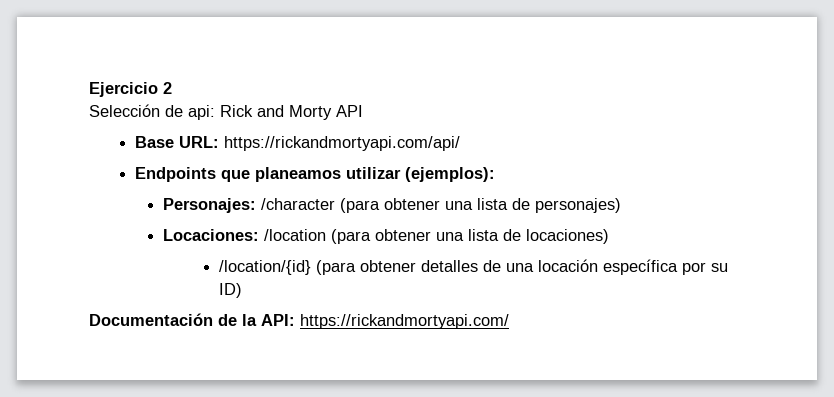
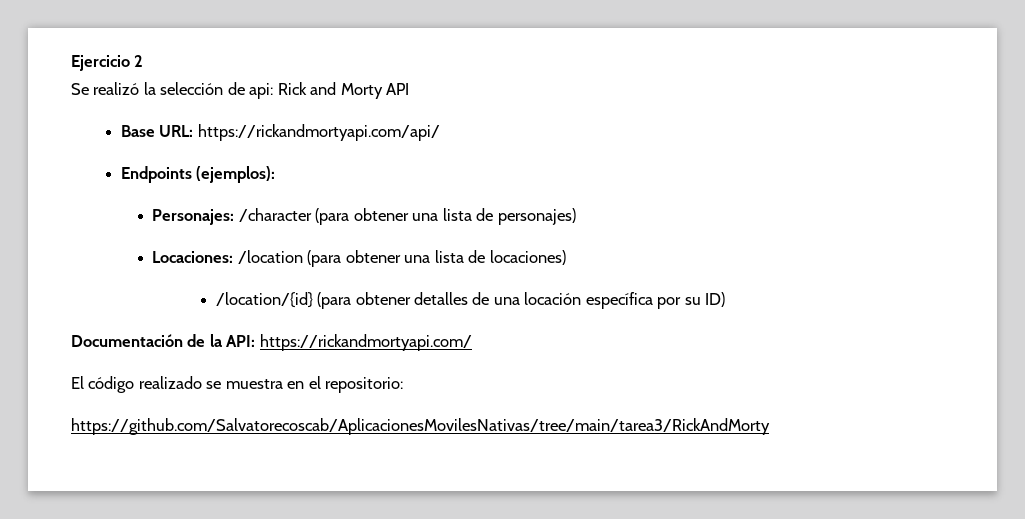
- Selección de api: Rick and Morty API
+ Se realizó la selección de api: Rick and Morty API
- Endpoints que planeamos utilizar (ejemplos):
+ Endpoints (ejemplos):
+ El código realizado se muestra en el repositorio:
+ https://github.com/Salvatorecoscab/AplicacionesMovilesNativas/tree/main/tarea3/RickAndMorty

